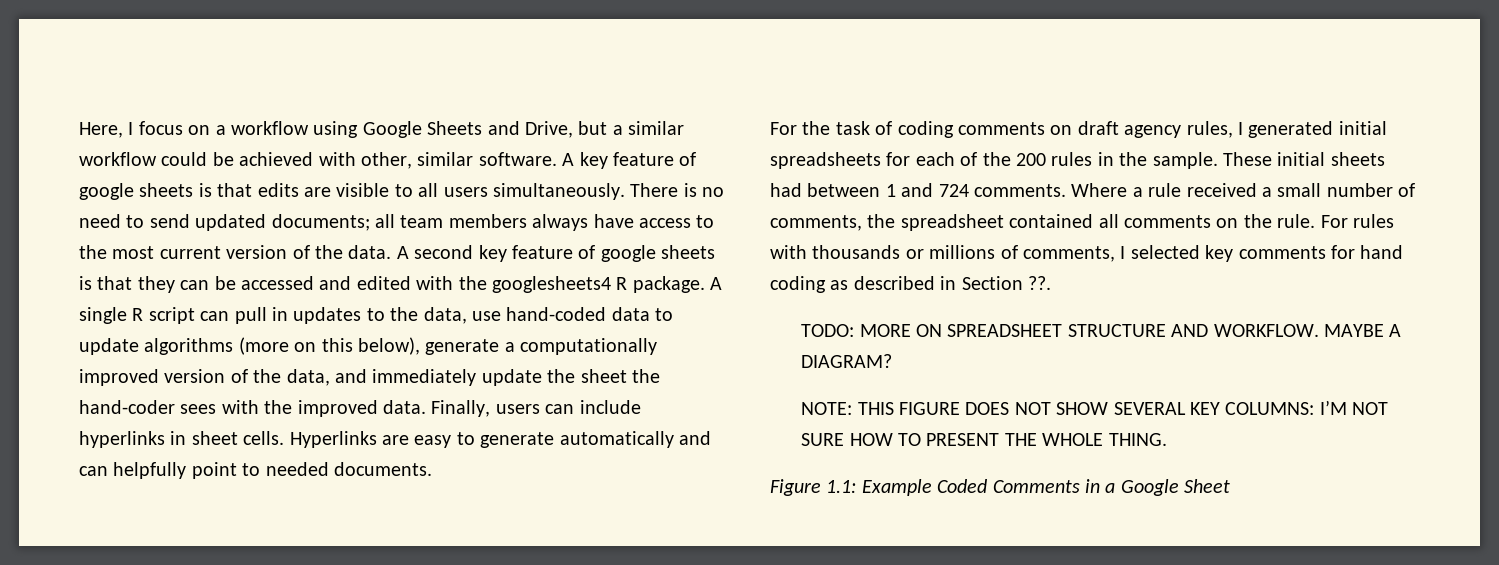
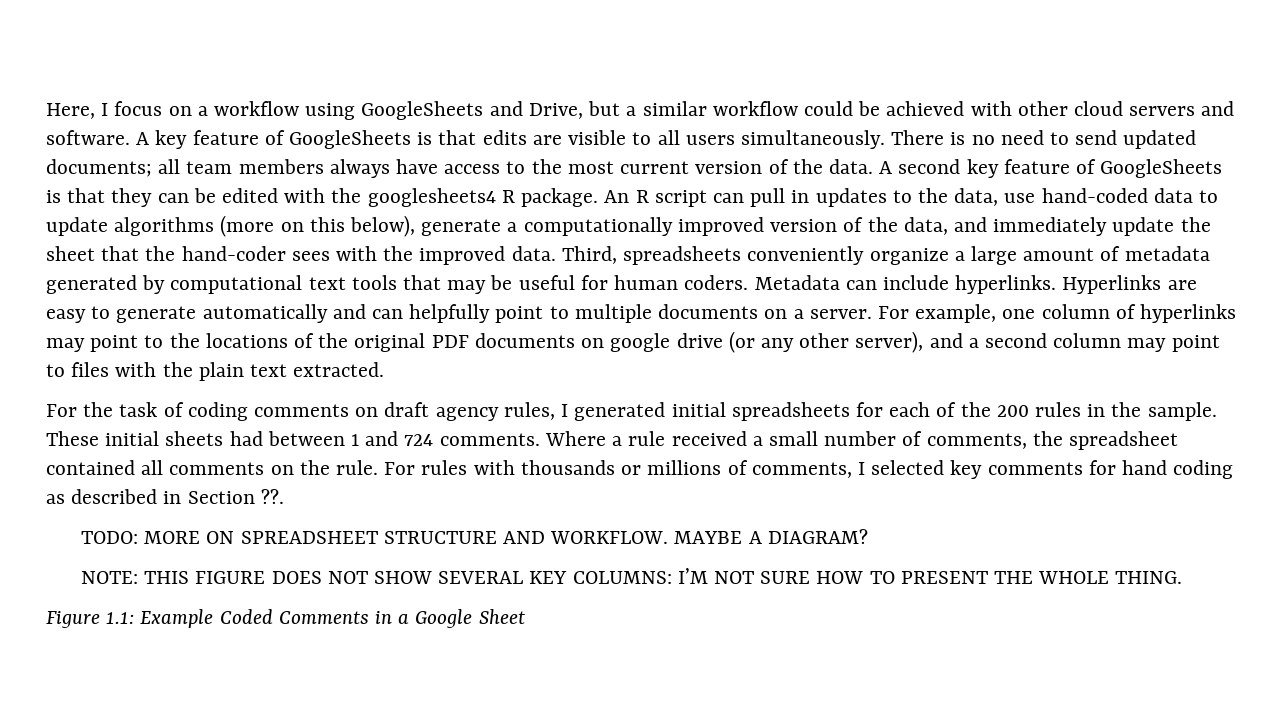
- Here, I focus on a workflow using Google Sheets and Drive, but a similar workflow could be achieved with other, similar software.
+ Here, I focus on a workflow using GoogleSheets and Drive, but a similar workflow could be achieved with other cloud servers and software.
- A key feature of google sheets is that edits are visible to all users simultaneously.
+ A key feature of GoogleSheets is that edits are visible to all users simultaneously.
- A second key feature of google sheets is that they can be accessed and edited with the googlesheets4 R package.
+ A second key feature of GoogleSheets is that they can be edited with the googlesheets4 R package.
- A single R script can pull in updates to the data, use hand-coded data to update algorithms (more on this below), generate a computationally improved version of the data, and immediately update the sheet the hand-coder sees with the improved data.
+ An R script can pull in updates to the data, use hand-coded data to update algorithms (more on this below), generate a computationally improved version of the data, and immediately update the sheet that the hand-coder sees with the improved data.
- Finally, users can include hyperlinks in sheet cells.
+ Third, spreadsheets conveniently organize a large amount of metadata generated by computational text tools that may be useful for human coders. Metadata can include hyperlinks.
- Hyperlinks are easy to generate automatically and can helpfully point to needed documents.
+ Hyperlinks are easy to generate automatically and can helpfully point to multiple documents on a server. For example, one column of hyperlinks may point to the locations of the original PDF documents on google drive (or any other server), and a second column may point to files with the plain text extracted.

